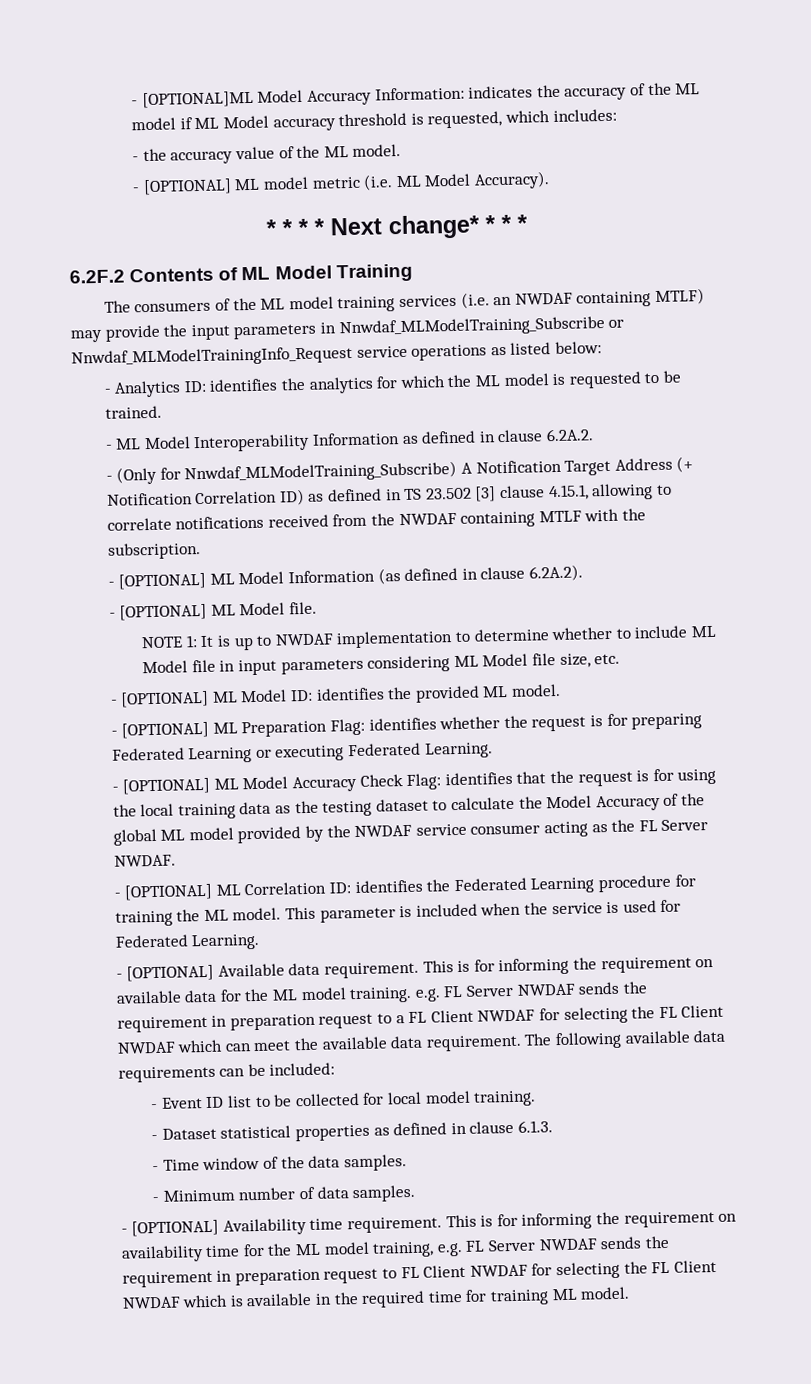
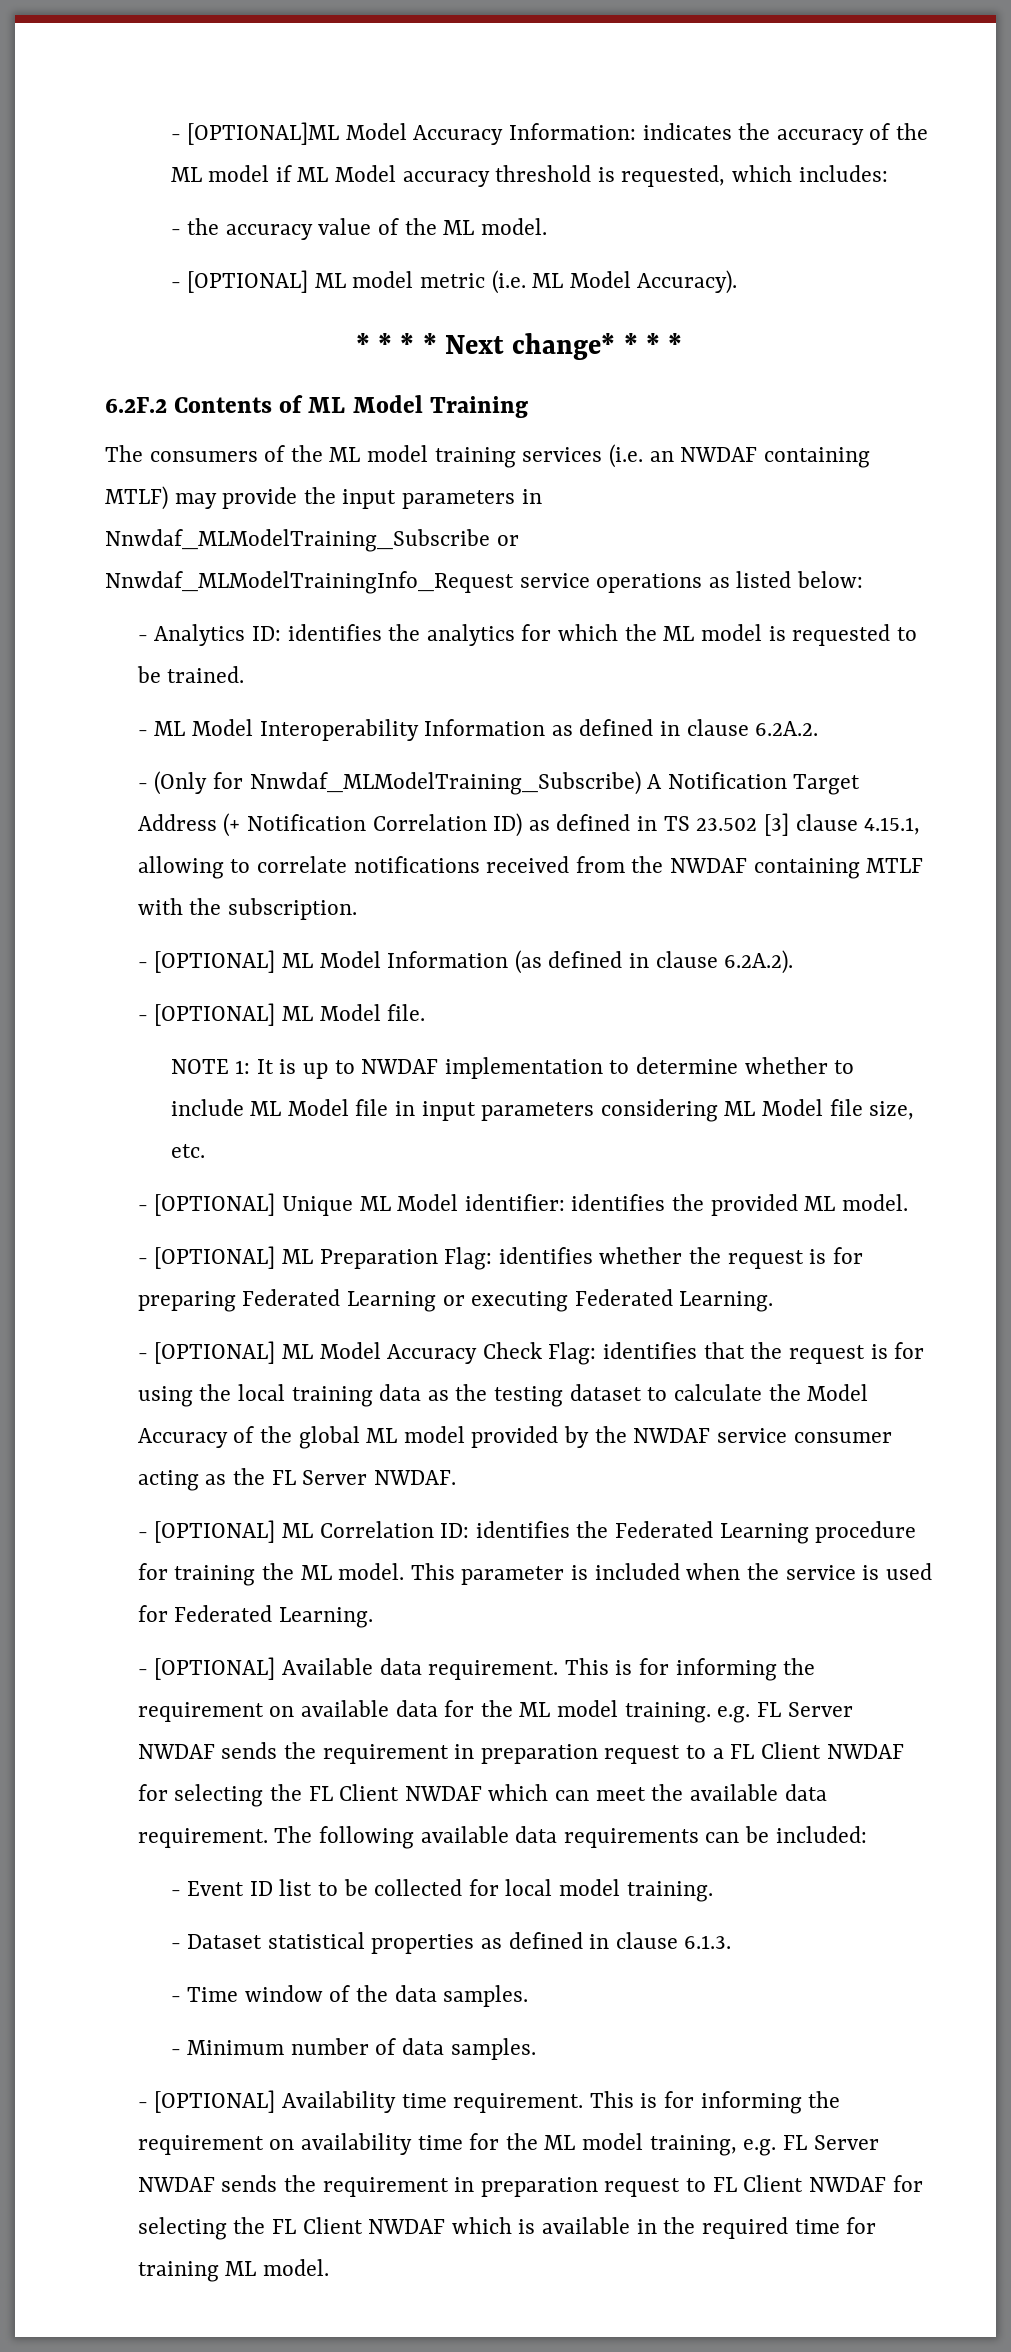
- - [OPTIONAL] ML Model ID: identifies the provided ML model.
+ - [OPTIONAL] Unique ML Model identifier: identifies the provided ML model.

